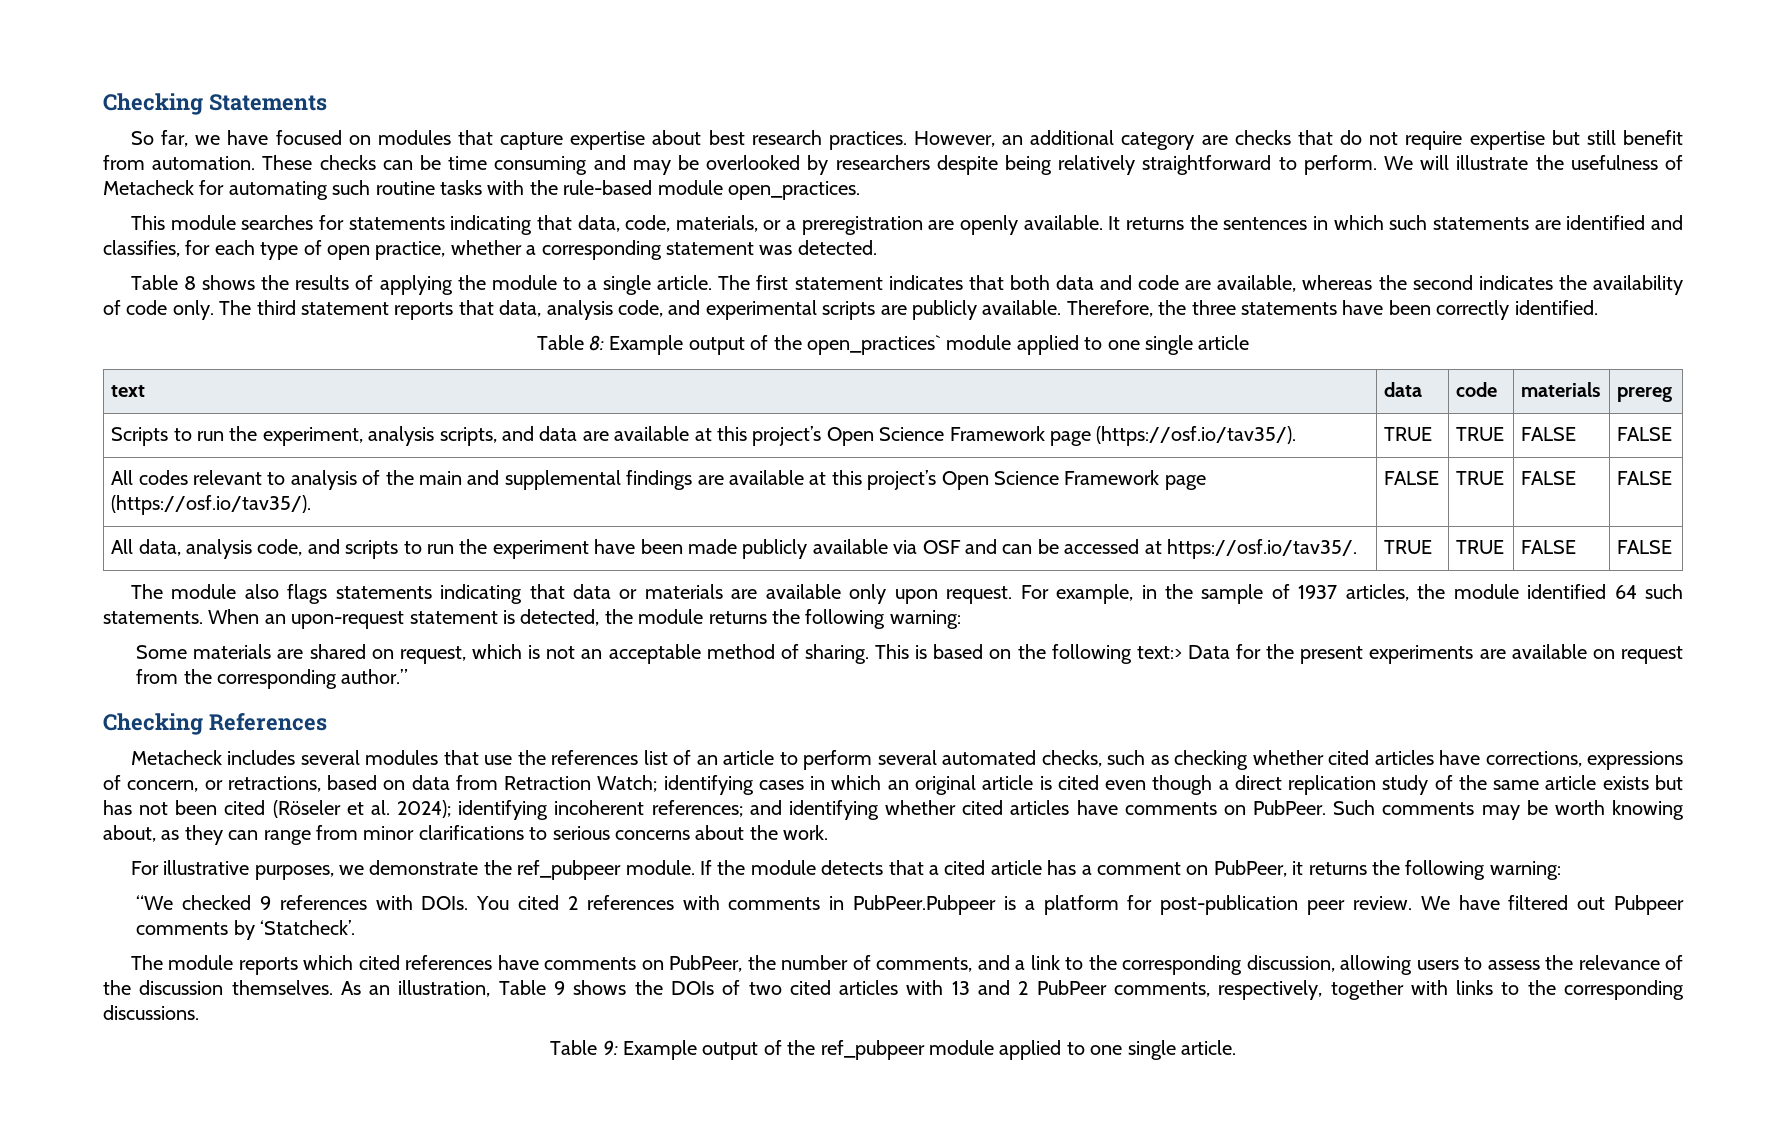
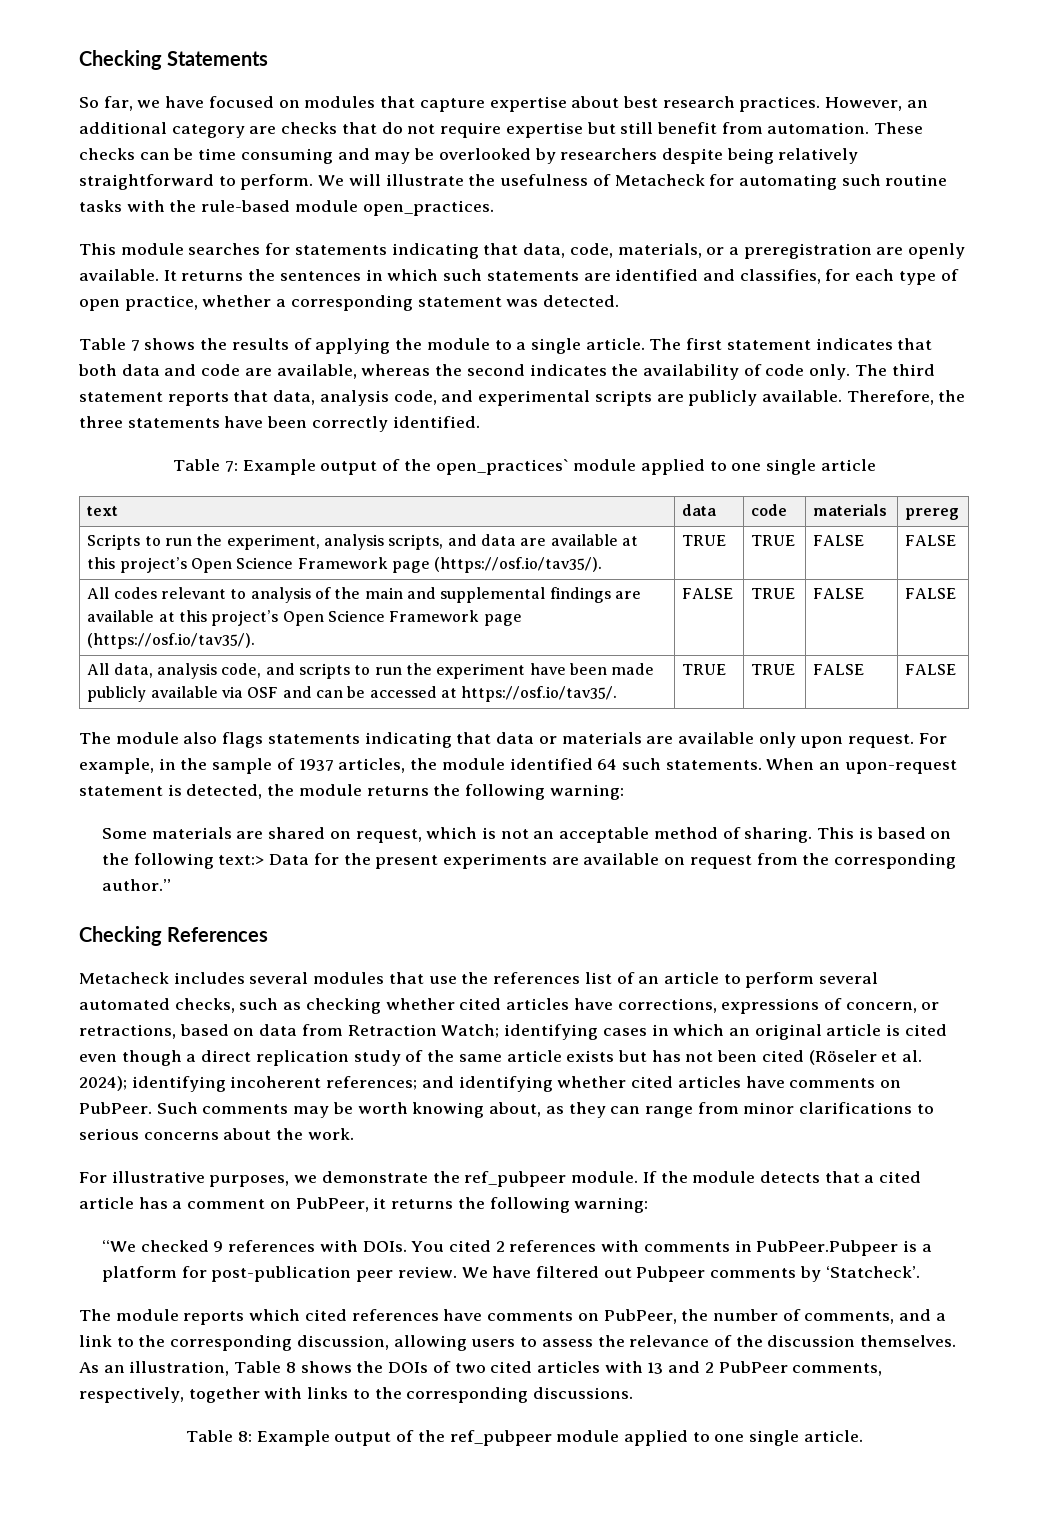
- Table 8 shows the results of applying the module to a single article.
+ Table 7 shows the results of applying the module to a single article.
- Table 8: Example output of the open_practices` module applied to one single article
+ Table 7: Example output of the open_practices` module applied to one single article
- As an illustration, Table 9 shows the DOIs of two cited articles with 13 and 2 PubPeer comments, respectively, together with links to the corresponding discussions.
+ As an illustration, Table 8 shows the DOIs of two cited articles with 13 and 2 PubPeer comments, respectively, together with links to the corresponding discussions.
- Table 9: Example output of the ref_pubpeer module applied to one single article.
+ Table 8: Example output of the ref_pubpeer module applied to one single article.

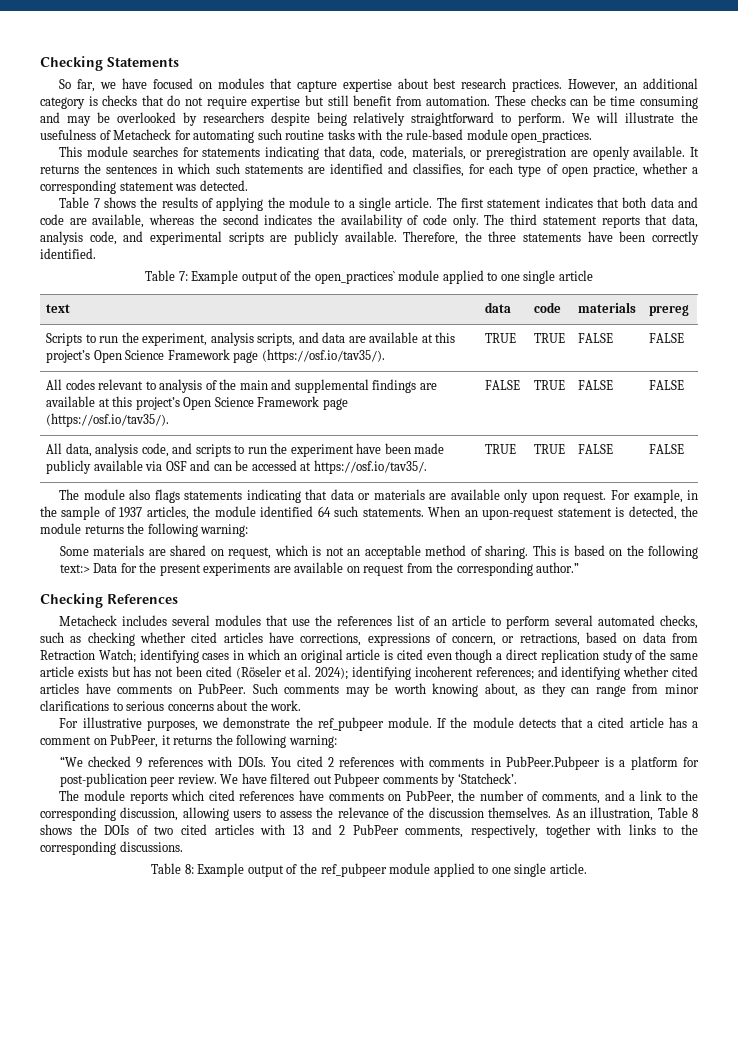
- However, an additional category are checks that do not require expertise but still benefit from automation.
+ However, an additional category is checks that do not require expertise but still benefit from automation.
- This module searches for statements indicating that data, code, materials, or a preregistration are openly available.
+ This module searches for statements indicating that data, code, materials, or preregistration are openly available.

